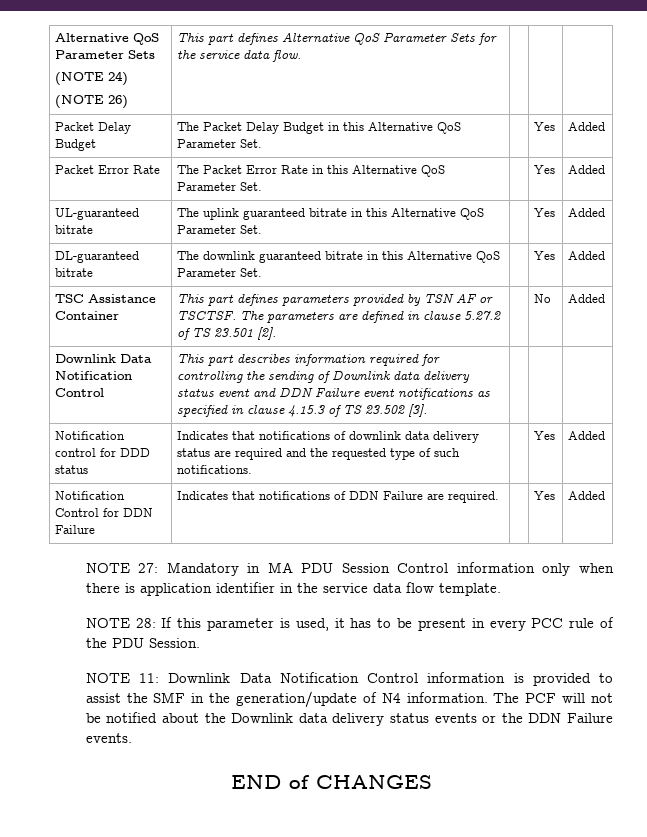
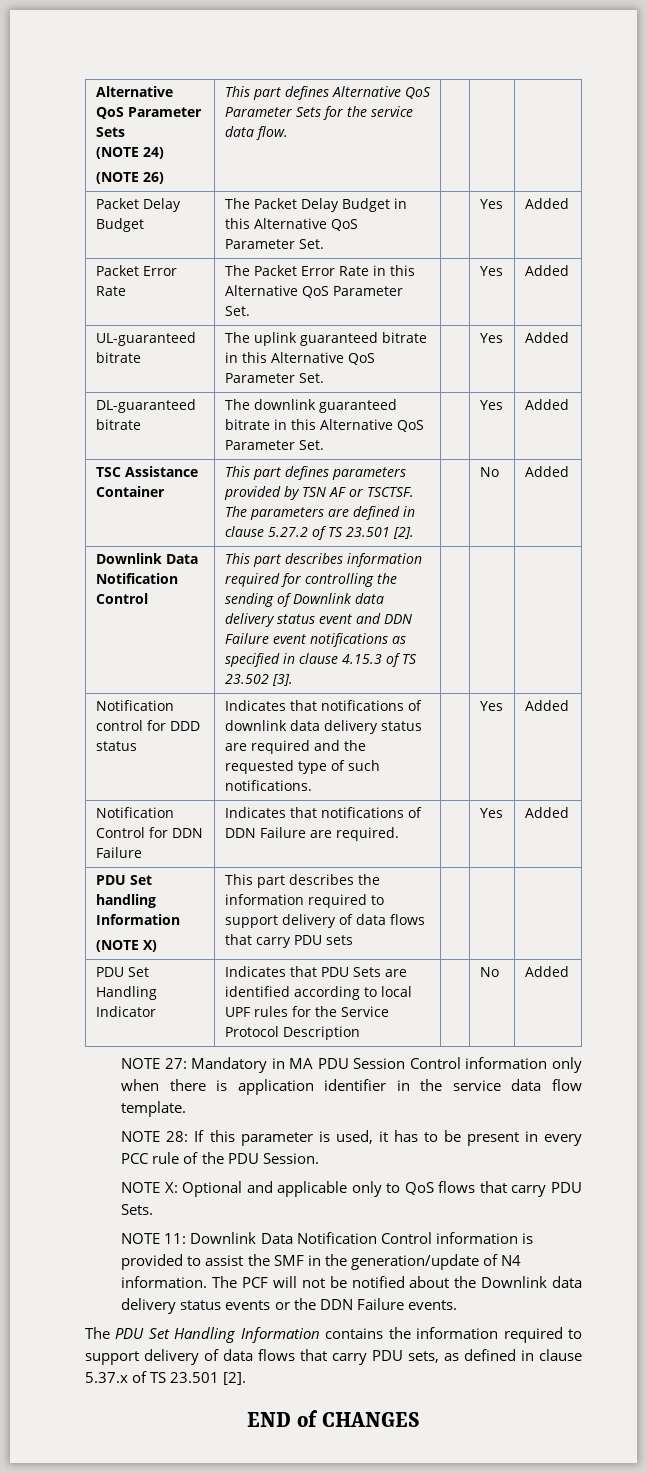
+ PDU Set handling Information
+ (NOTE X) | This part describes the information required to support delivery of data flows that carry PDU sets | | |
+ PDU Set Handling Indicator | Indicates that PDU Sets are identified according to local UPF rules for the Service Protocol Description | | No | Added
+ NOTE X: Optional and applicable only to QoS flows that carry PDU Sets.
+ The PDU Set Handling Information contains the information required to support delivery of data flows that carry PDU sets, as defined in clause 5.37.x of TS 23.501 [2].

